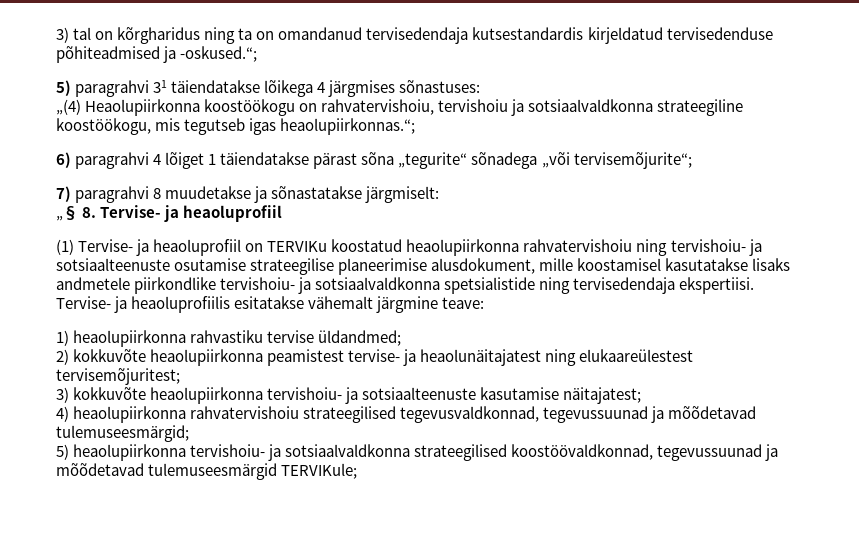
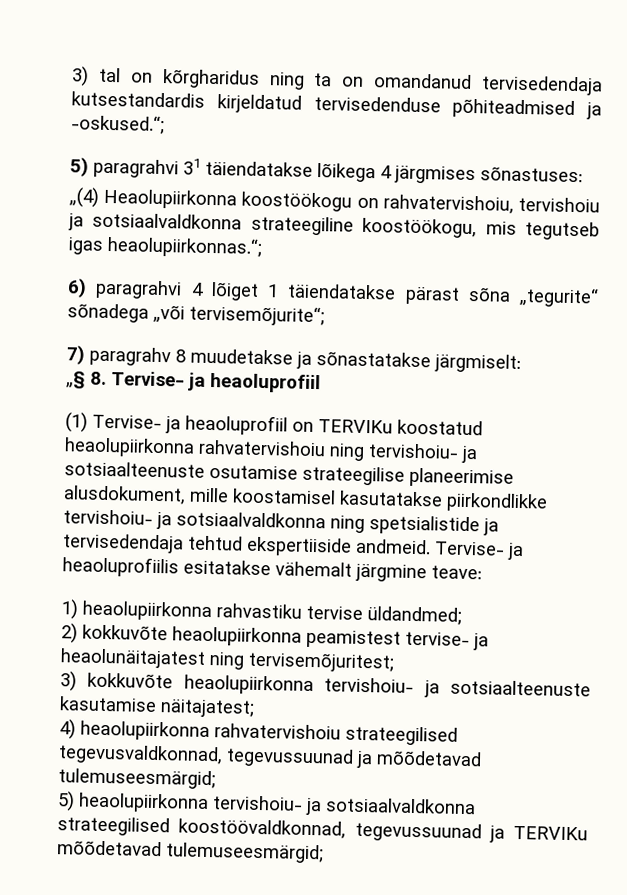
- 7) paragrahvi 8 muudetakse ja sõnastatakse järgmiselt:
+ 7) paragrahv 8 muudetakse ja sõnastatakse järgmiselt:
- (1) Tervise- ja heaoluprofiil on TERVIKu koostatud heaolupiirkonna rahvatervishoiu ning tervishoiu- ja sotsiaalteenuste osutamise strateegilise planeerimise alusdokument, mille koostamisel kasutatakse lisaks andmetele piirkondlike tervishoiu- ja sotsiaalvaldkonna spetsialistide ning tervisedendaja ekspertiisi.
+ (1) Tervise- ja heaoluprofiil on TERVIKu koostatud heaolupiirkonna rahvatervishoiu ning tervishoiu- ja sotsiaalteenuste osutamise strateegilise planeerimise alusdokument, mille koostamisel kasutatakse piirkondlikke tervishoiu- ja sotsiaalvaldkonna ning spetsialistide ja tervisedendaja tehtud ekspertiiside andmeid.
- 2) kokkuvõte heaolupiirkonna peamistest tervise- ja heaolunäitajatest ning elukaareülestest tervisemõjuritest;
+ 2) kokkuvõte heaolupiirkonna peamistest tervise- ja heaolunäitajatest ning tervisemõjuritest;
- 5) heaolupiirkonna tervishoiu- ja sotsiaalvaldkonna strateegilised koostöövaldkonnad, tegevussuunad ja mõõdetavad tulemuseesmärgid TERVIKule;
+ 5) heaolupiirkonna tervishoiu- ja sotsiaalvaldkonna strateegilised koostöövaldkonnad, tegevussuunad ja TERVIKu mõõdetavad tulemuseesmärgid;

